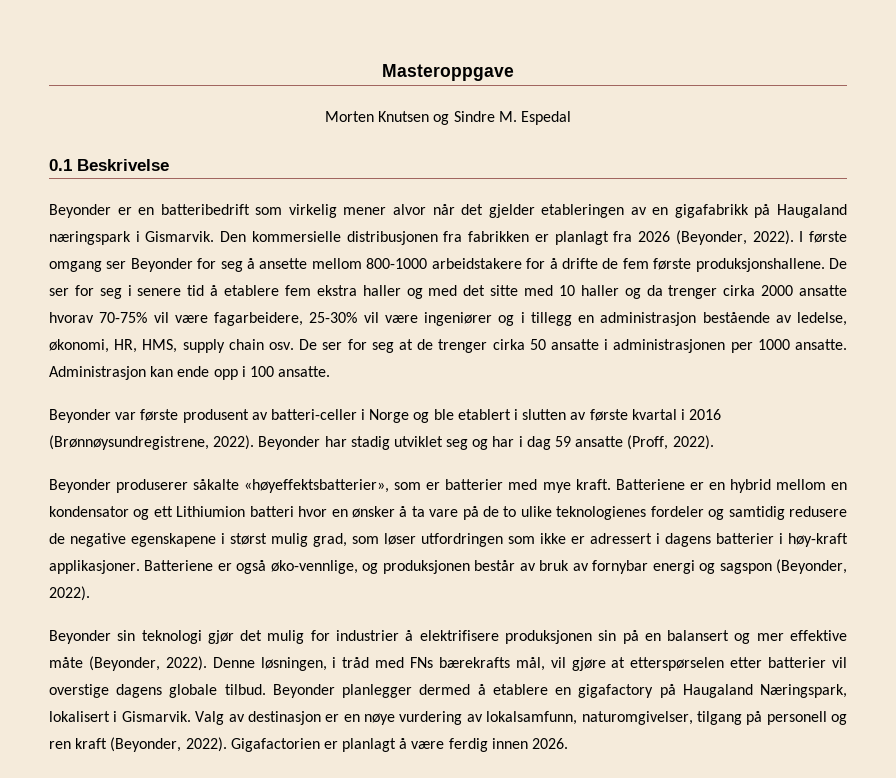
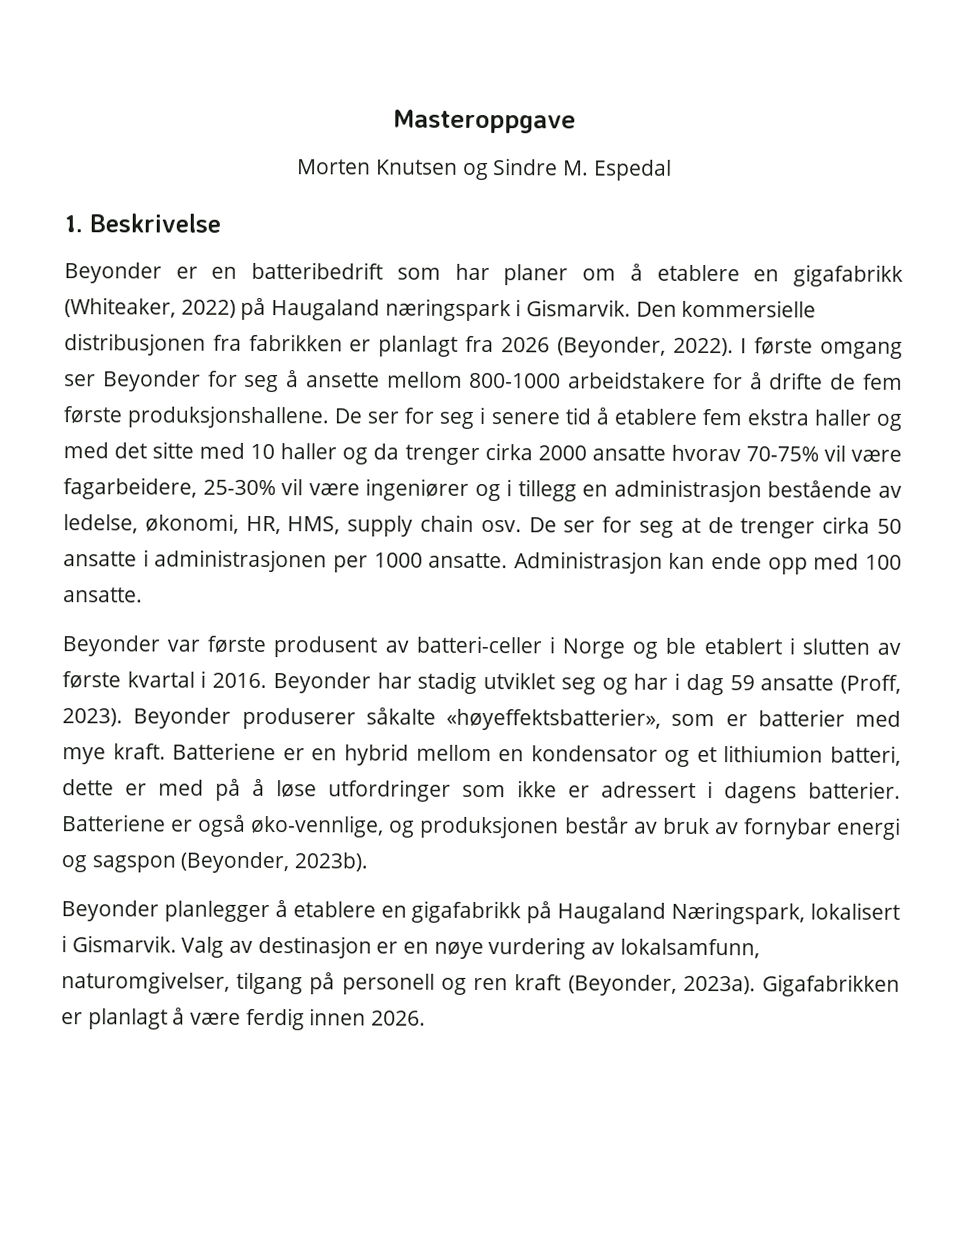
- 0.1 Beskrivelse
+ 1. Beskrivelse
- Beyonder er en batteribedrift som virkelig mener alvor når det gjelder etableringen av en gigafabrikk på Haugaland næringspark i Gismarvik.
+ Beyonder er en batteribedrift som har planer om å etablere en gigafabrikk (Whiteaker, 2022) på Haugaland næringspark i Gismarvik.
- Administrasjon kan ende opp i 100 ansatte.
+ Administrasjon kan ende opp med 100 ansatte.
- Beyonder var første produsent av batteri-celler i Norge og ble etablert i slutten av første kvartal i 2016 (Brønnøysundregistrene, 2022).
+ Beyonder var første produsent av batteri-celler i Norge og ble etablert i slutten av første kvartal i 2016.
- Beyonder har stadig utviklet seg og har i dag 59 ansatte (Proff, 2022).
- Beyonder produserer såkalte «høyeffektsbatterier», som er batterier med mye kraft.
+ Beyonder har stadig utviklet seg og har i dag 59 ansatte (Proff, 2023). Beyonder produserer såkalte «høyeffektsbatterier», som er batterier med mye kraft.
- Batteriene er en hybrid mellom en kondensator og ett Lithiumion batteri hvor en ønsker å ta vare på de to ulike teknologienes fordeler og samtidig redusere de negative egenskapene i størst mulig grad, som løser utfordringen som ikke er adressert i dagens batterier i høy-kraft applikasjoner.
+ Batteriene er en hybrid mellom en kondensator og et lithiumion batteri, dette er med på å løse utfordringer som ikke er adressert i dagens batterier.
- Batteriene er også øko-vennlige, og produksjonen består av bruk av fornybar energi og sagspon (Beyonder, 2022).
- Beyonder sin teknologi gjør det mulig for industrier å elektrifisere produksjonen sin på en balansert og mer effektive måte (Beyonder, 2022). Denne løsningen, i tråd med FNs bærekrafts mål, vil gjøre at etterspørselen etter batterier vil overstige dagens globale tilbud. Beyonder planlegger dermed å etablere en gigafactory på Haugaland Næringspark, lokalisert i Gismarvik.
+ Batteriene er også øko-vennlige, og produksjonen består av bruk av fornybar energi og sagspon (Beyonder, 2023b).
+ Beyonder planlegger å etablere en gigafabrikk på Haugaland Næringspark, lokalisert i Gismarvik.
- Valg av destinasjon er en nøye vurdering av lokalsamfunn, naturomgivelser, tilgang på personell og ren kraft (Beyonder, 2022). Gigafactorien er planlagt å være ferdig innen 2026.
+ Valg av destinasjon er en nøye vurdering av lokalsamfunn, naturomgivelser, tilgang på personell og ren kraft (Beyonder, 2023a). Gigafabrikken er planlagt å være ferdig innen 2026.

